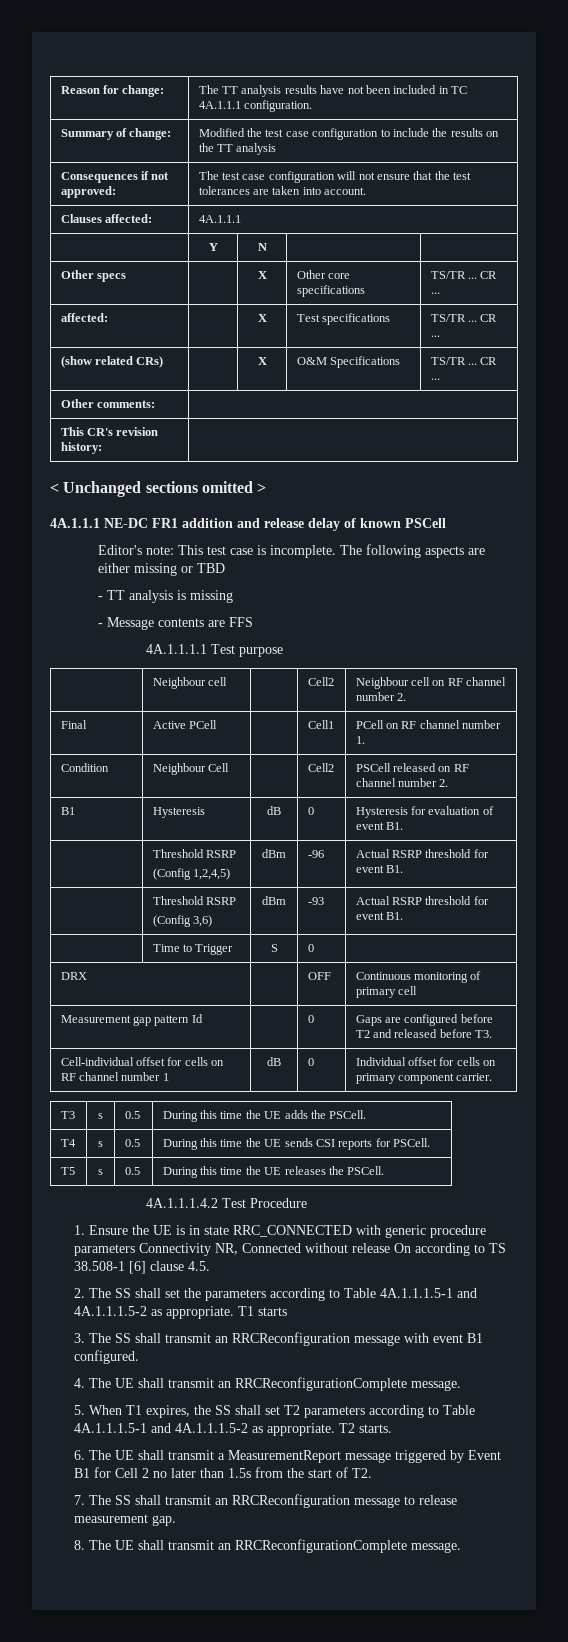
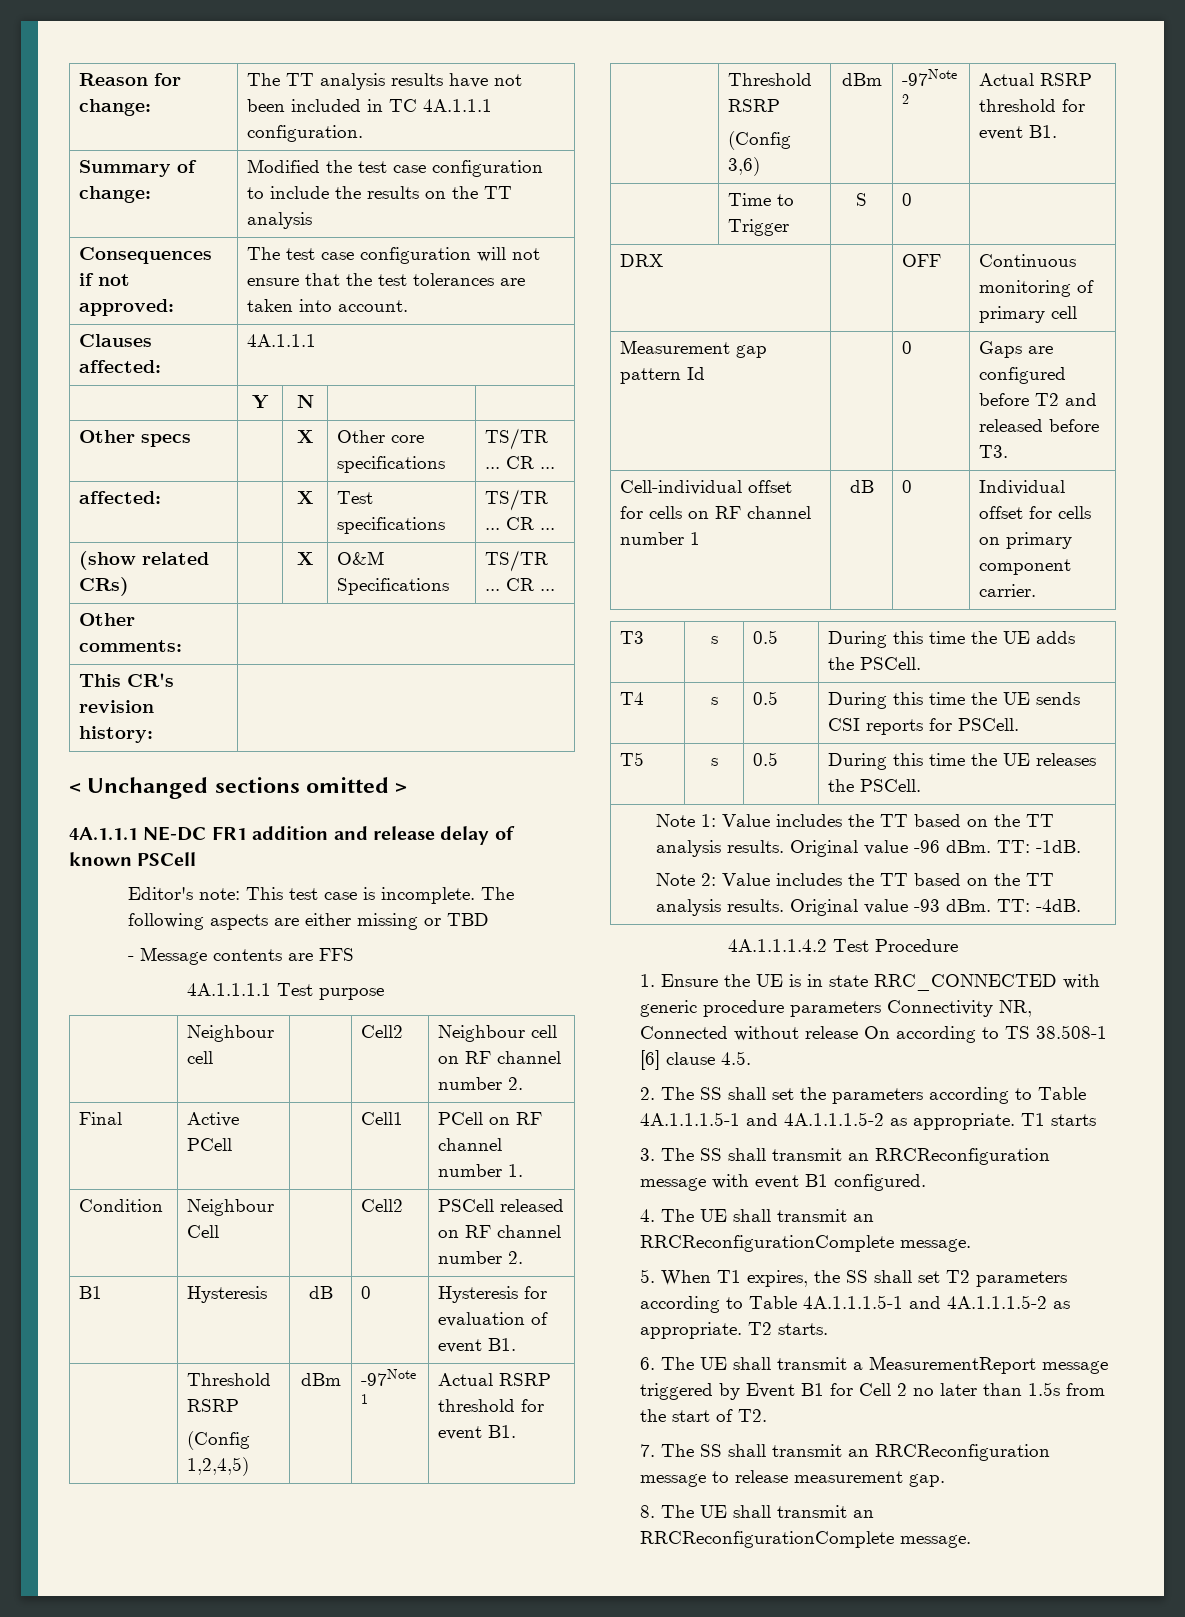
- - TT analysis is missing
  B1 | Hysteresis | dB | 0 | Hysteresis for evaluation of event B1.
  | Threshold RSRP
- (Config 1,2,4,5) | dBm | -96 | Actual RSRP threshold for event B1.
+ (Config 1,2,4,5) | dBm | -97Note 1 | Actual RSRP threshold for event B1.
  | Threshold RSRP
- (Config 3,6) | dBm | -93 | Actual RSRP threshold for event B1.
+ (Config 3,6) | dBm | -97Note 2 | Actual RSRP threshold for event B1.
+ Note 1: Value includes the TT based on the TT analysis results. Original value -96 dBm. TT: -1dB.
+ Note 2: Value includes the TT based on the TT analysis results. Original value -93 dBm. TT: -4dB.

